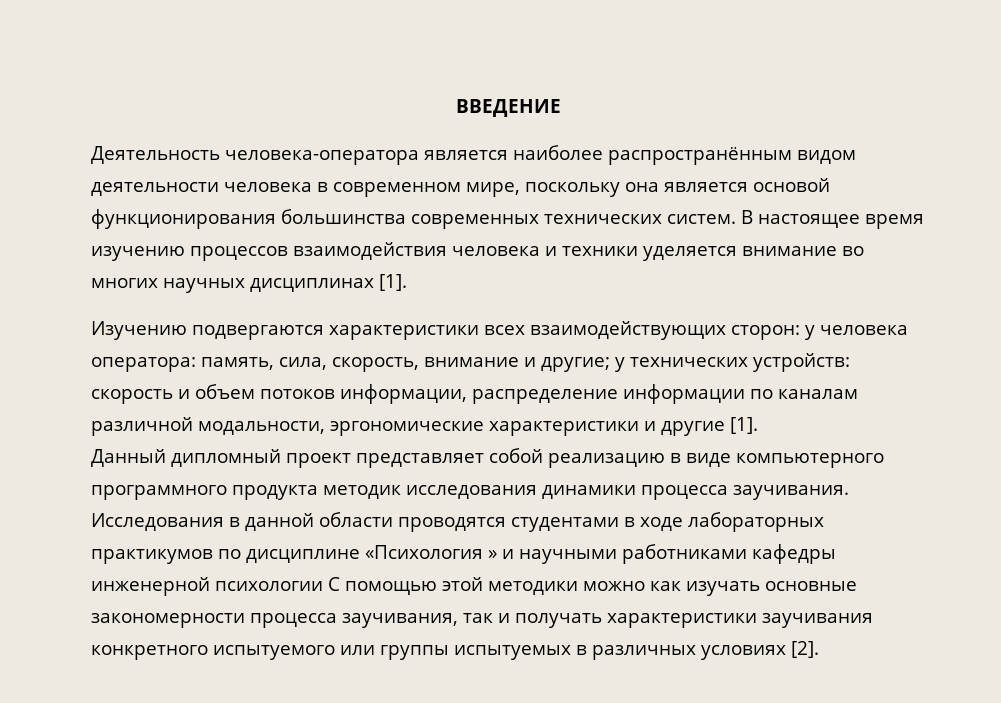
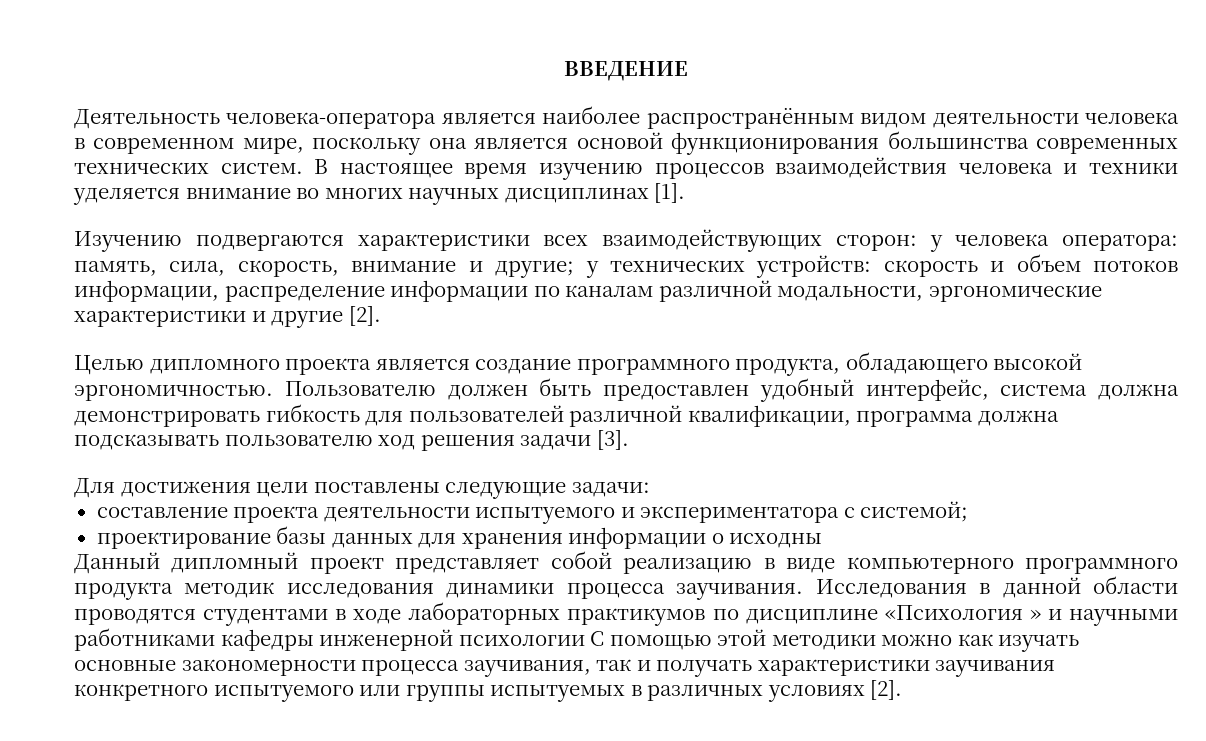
- Изучению подвергаются характеристики всех взаимодействующих сторон: у человека оператора: память, сила, скорость, внимание и другие; у технических устройств: скорость и объем потоков информации, распределение информации по каналам различной модальности, эргономические характеристики и другие [1].
+ Изучению подвергаются характеристики всех взаимодействующих сторон: у человека оператора: память, сила, скорость, внимание и другие; у технических устройств: скорость и объем потоков информации, распределение информации по каналам различной модальности, эргономические характеристики и другие [2].
+ Целью дипломного проекта является создание программного продукта, обладающего высокой эргономичностью. Пользователю должен быть предоставлен удобный интерфейс, система должна демонстрировать гибкость для пользователей различной квалификации, программа должна подсказывать пользователю ход решения задачи [3].
+ Для достижения цели поставлены следующие задачи:
+ составление проекта деятельности испытуемого и экспериментатора с системой;
+ проектирование базы данных для хранения информации о исходны

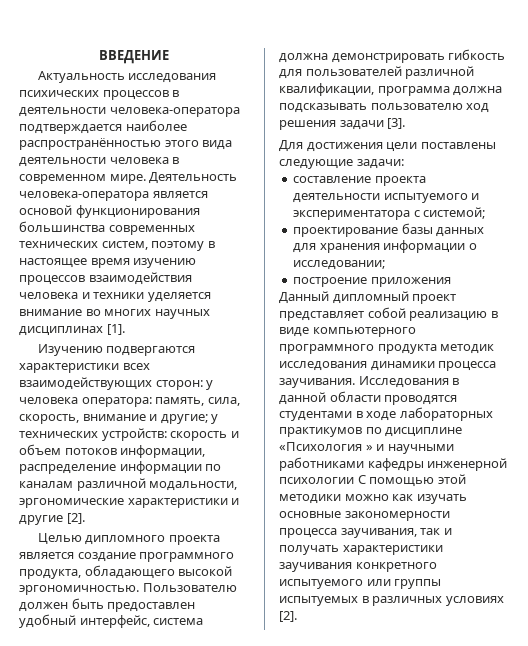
- Деятельность человека-оператора является наиболее распространённым видом деятельности человека в современном мире, поскольку она является основой функционирования большинства современных технических систем. В настоящее время изучению процессов взаимодействия человека и техники уделяется внимание во многих научных дисциплинах [1].
+ Актуальность исследования психических процессов в деятельности человека-оператора подтверждается наиболее распространённостью этого вида деятельности человека в современном мире. Деятельность человека-оператора является основой функционирования большинства современных технических систем, поэтому в настоящее время изучению процессов взаимодействия человека и техники уделяется внимание во многих научных дисциплинах [1].
- проектирование базы данных для хранения информации о исходны
+ проектирование базы данных для хранения информации о исследовании;
+ построение приложения

